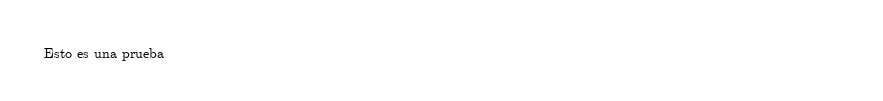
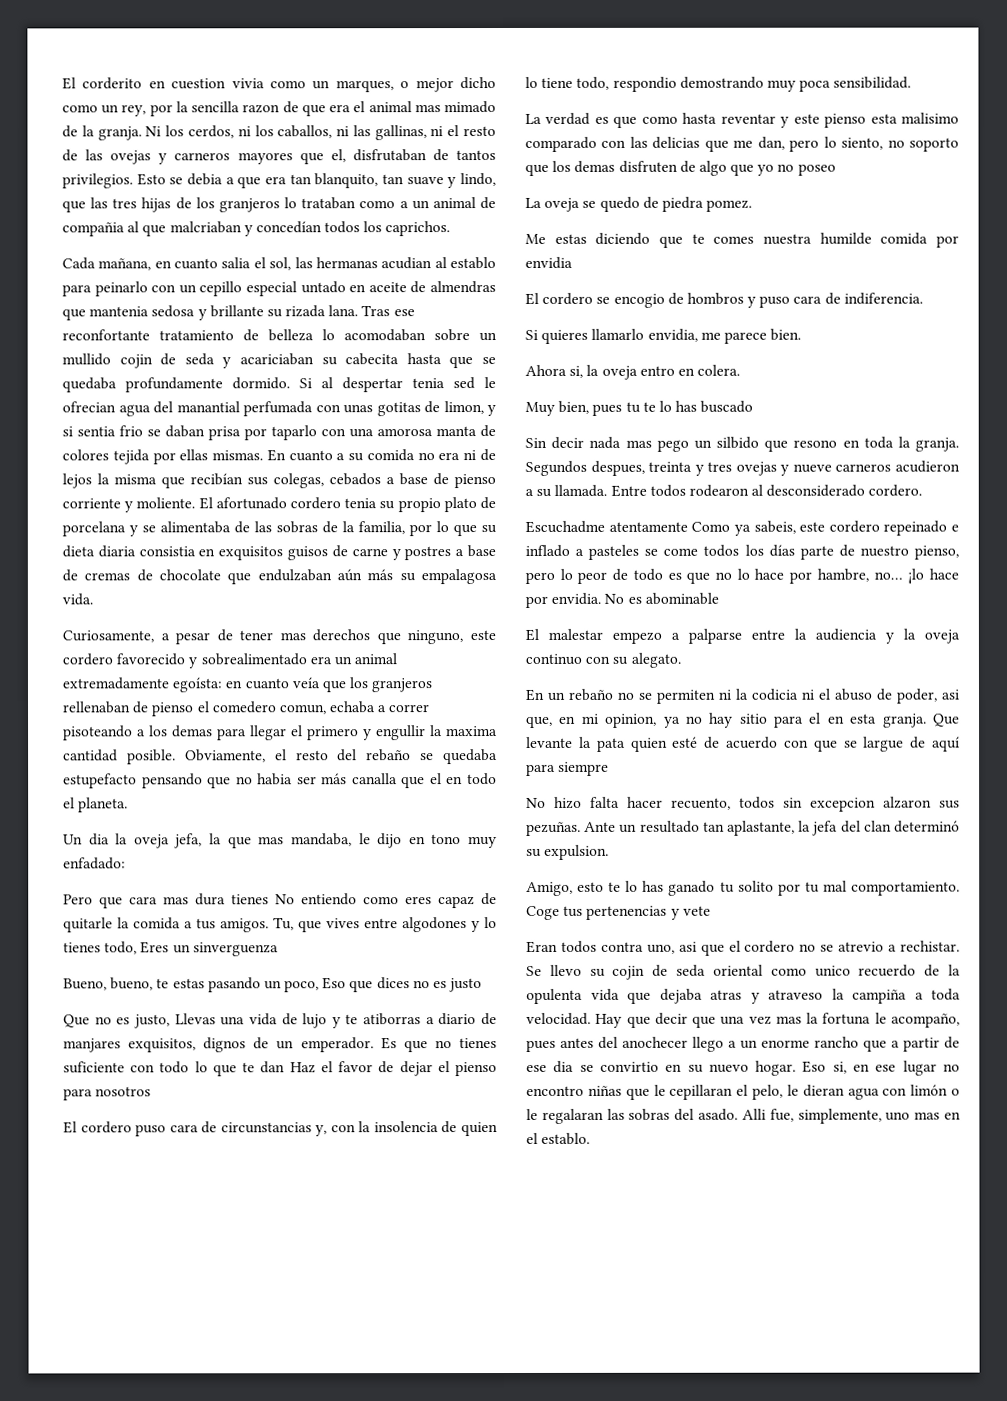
- Esto es una prueba
+ El corderito en cuestion vivia como un marques, o mejor dicho como un rey, por la sencilla razon de que era el animal mas mimado de la granja. Ni los cerdos, ni los caballos, ni las gallinas, ni el resto de las ovejas y carneros mayores que el, disfrutaban de tantos privilegios. Esto se debia a que era tan blanquito, tan suave y lindo, que las tres hijas de los granjeros lo trataban como a un animal de compañia al que malcriaban y concedían todos los caprichos.
+ Cada mañana, en cuanto salia el sol, las hermanas acudian al establo para peinarlo con un cepillo especial untado en aceite de almendras que mantenia sedosa y brillante su rizada lana. Tras ese reconfortante tratamiento de belleza lo acomodaban sobre un mullido cojin de seda y acariciaban su cabecita hasta que se quedaba profundamente dormido. Si al despertar tenia sed le ofrecian agua del manantial perfumada con unas gotitas de limon, y si sentia frio se daban prisa por taparlo con una amorosa manta de colores tejida por ellas mismas. En cuanto a su comida no era ni de lejos la misma que recibían sus colegas, cebados a base de pienso corriente y moliente. El afortunado cordero tenia su propio plato de porcelana y se alimentaba de las sobras de la familia, por lo que su dieta diaria consistia en exquisitos guisos de carne y postres a base de cremas de chocolate que endulzaban aún más su empalagosa vida.
+ Curiosamente, a pesar de tener mas derechos que ninguno, este cordero favorecido y sobrealimentado era un animal extremadamente egoísta: en cuanto veía que los granjeros rellenaban de pienso el comedero comun, echaba a correr pisoteando a los demas para llegar el primero y engullir la maxima cantidad posible. Obviamente, el resto del rebaño se quedaba estupefacto pensando que no habia ser más canalla que el en todo el planeta.
+ Un dia la oveja jefa, la que mas mandaba, le dijo en tono muy enfadado:
+ Pero que cara mas dura tienes No entiendo como eres capaz de quitarle la comida a tus amigos. Tu, que vives entre algodones y lo tienes todo, Eres un sinverguenza
+ Bueno, bueno, te estas pasando un poco, Eso que dices no es justo
+ Que no es justo, Llevas una vida de lujo y te atiborras a diario de manjares exquisitos, dignos de un emperador. Es que no tienes suficiente con todo lo que te dan Haz el favor de dejar el pienso para nosotros
+ El cordero puso cara de circunstancias y, con la insolencia de quien lo tiene todo, respondio demostrando muy poca sensibilidad.
+ La verdad es que como hasta reventar y este pienso esta malisimo comparado con las delicias que me dan, pero lo siento, no soporto que los demas disfruten de algo que yo no poseo
+ La oveja se quedo de piedra pomez.
+ Me estas diciendo que te comes nuestra humilde comida por envidia
+ El cordero se encogio de hombros y puso cara de indiferencia.
+ Si quieres llamarlo envidia, me parece bien.
+ Ahora si, la oveja entro en colera.
+ Muy bien, pues tu te lo has buscado
+ Sin decir nada mas pego un silbido que resono en toda la granja. Segundos despues, treinta y tres ovejas y nueve carneros acudieron a su llamada. Entre todos rodearon al desconsiderado cordero.
+ Escuchadme atentamente Como ya sabeis, este cordero repeinado e inflado a pasteles se come todos los días parte de nuestro pienso, pero lo peor de todo es que no lo hace por hambre, no… ¡lo hace por envidia. No es abominable
+ El malestar empezo a palparse entre la audiencia y la oveja continuo con su alegato.
+ En un rebaño no se permiten ni la codicia ni el abuso de poder, asi que, en mi opinion, ya no hay sitio para el en esta granja. Que levante la pata quien esté de acuerdo con que se largue de aquí para siempre
+ No hizo falta hacer recuento, todos sin excepcion alzaron sus pezuñas. Ante un resultado tan aplastante, la jefa del clan determinó su expulsion.
+ Amigo, esto te lo has ganado tu solito por tu mal comportamiento. Coge tus pertenencias y vete
+ Eran todos contra uno, asi que el cordero no se atrevio a rechistar. Se llevo su cojin de seda oriental como unico recuerdo de la opulenta vida que dejaba atras y atraveso la campiña a toda velocidad. Hay que decir que una vez mas la fortuna le acompaño, pues antes del anochecer llego a un enorme rancho que a partir de ese dia se convirtio en su nuevo hogar. Eso si, en ese lugar no encontro niñas que le cepillaran el pelo, le dieran agua con limón o le regalaran las sobras del asado. Alli fue, simplemente, uno mas en el establo.

